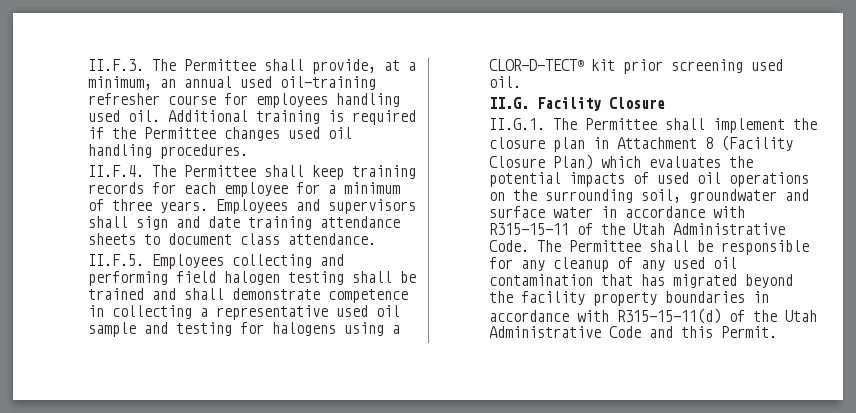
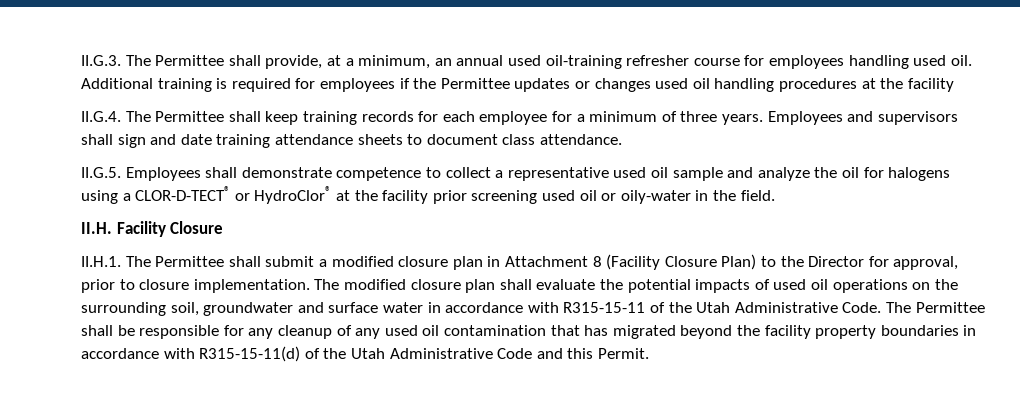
- II.F.3. The Permittee shall provide, at a minimum, an annual used oil-training refresher course for employees handling used oil.
+ II.G.3. The Permittee shall provide, at a minimum, an annual used oil-training refresher course for employees handling used oil.
- Additional training is required if the Permittee changes used oil handling procedures.
- II.F.4. The Permittee shall keep training records for each employee for a minimum of three years.
+ Additional training is required for employees if the Permittee updates or changes used oil handling procedures at the facility
+ II.G.4. The Permittee shall keep training records for each employee for a minimum of three years.
- II.F.5. Employees collecting and performing field halogen testing shall be trained and shall demonstrate competence in collecting a representative used oil sample and testing for halogens using a CLOR-D-TECT® kit prior screening used oil.
- II.G. Facility Closure
+ II.G.5. Employees shall demonstrate competence to collect a representative used oil sample and analyze the oil for halogens using a CLOR-D-TECT® or HydroClor® at the facility prior screening used oil or oily-water in the field.
+ II.H. Facility Closure
- II.G.1. The Permittee shall implement the closure plan in Attachment 8 (Facility Closure Plan) which evaluates the potential impacts of used oil operations on the surrounding soil, groundwater and surface water in accordance with R315-15-11 of the Utah Administrative Code.
+ II.H.1. The Permittee shall submit a modified closure plan in Attachment 8 (Facility Closure Plan) to the Director for approval, prior to closure implementation. The modified closure plan shall evaluate the potential impacts of used oil operations on the surrounding soil, groundwater and surface water in accordance with R315-15-11 of the Utah Administrative Code.

